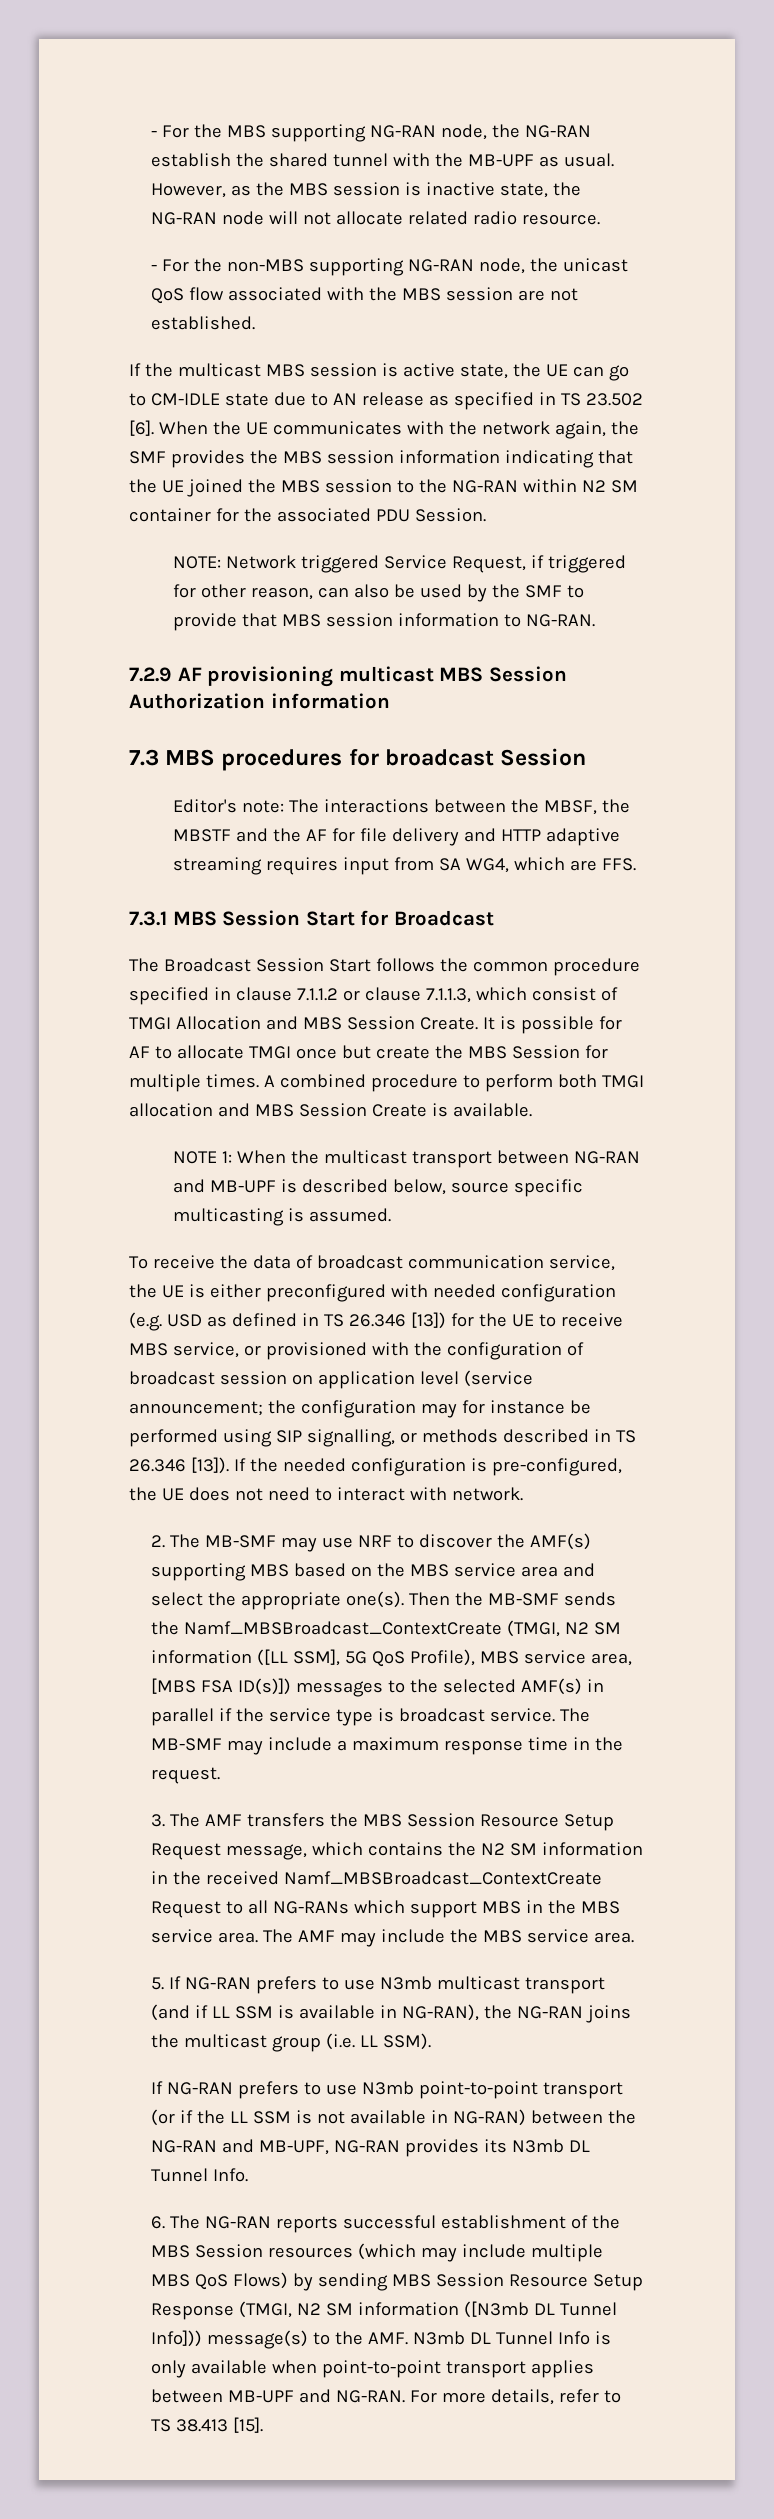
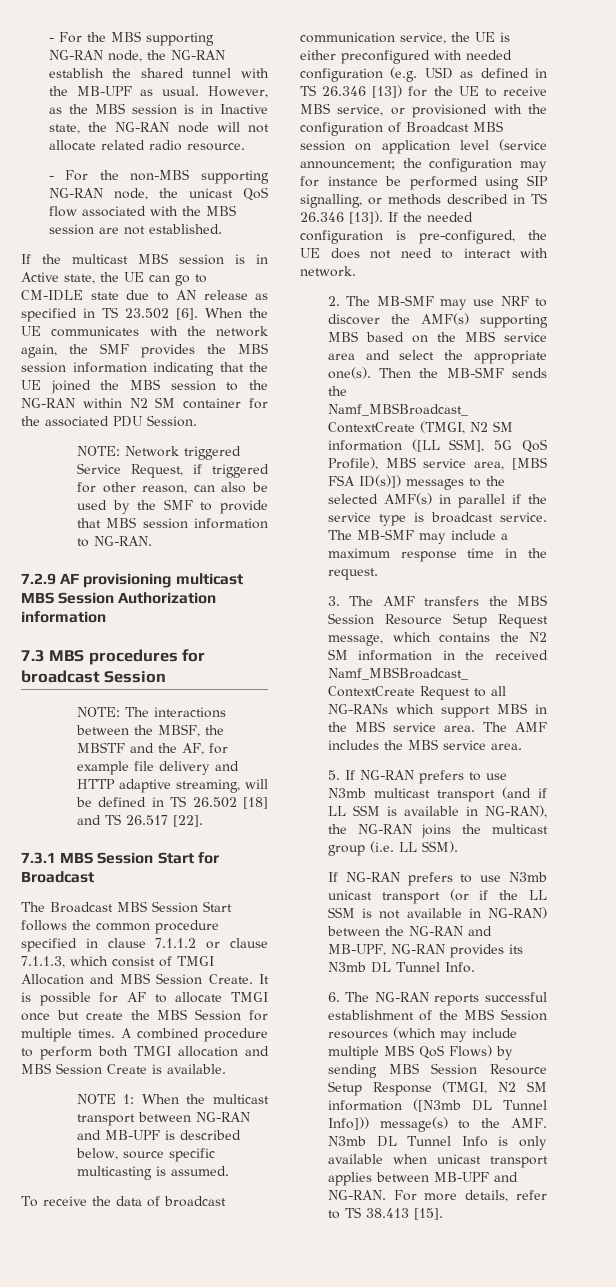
- However, as the MBS session is inactive state, the NG-RAN node will not allocate related radio resource.
+ However, as the MBS session is in Inactive state, the NG-RAN node will not allocate related radio resource.
- If the multicast MBS session is active state, the UE can go to CM-IDLE state due to AN release as specified in TS 23.502 [6].
+ If the multicast MBS session is in Active state, the UE can go to CM-IDLE state due to AN release as specified in TS 23.502 [6].
- Editor's note: The interactions between the MBSF, the MBSTF and the AF for file delivery and HTTP adaptive streaming requires input from SA WG4, which are FFS.
+ NOTE: The interactions between the MBSF, the MBSTF and the AF, for example file delivery and HTTP adaptive streaming, will be defined in TS 26.502 [18] and TS 26.517 [22].
- The Broadcast Session Start follows the common procedure specified in clause 7.1.1.2 or clause 7.1.1.3, which consist of TMGI Allocation and MBS Session Create.
+ The Broadcast MBS Session Start follows the common procedure specified in clause 7.1.1.2 or clause 7.1.1.3, which consist of TMGI Allocation and MBS Session Create.
- To receive the data of broadcast communication service, the UE is either preconfigured with needed configuration (e.g. USD as defined in TS 26.346 [13]) for the UE to receive MBS service, or provisioned with the configuration of broadcast session on application level (service announcement; the configuration may for instance be performed using SIP signalling, or methods described in TS 26.346 [13]).
+ To receive the data of broadcast communication service, the UE is either preconfigured with needed configuration (e.g. USD as defined in TS 26.346 [13]) for the UE to receive MBS service, or provisioned with the configuration of Broadcast MBS session on application level (service announcement; the configuration may for instance be performed using SIP signalling, or methods described in TS 26.346 [13]).
- The AMF may include the MBS service area.
+ The AMF includes the MBS service area.
- If NG-RAN prefers to use N3mb point-to-point transport (or if the LL SSM is not available in NG-RAN) between the NG-RAN and MB-UPF, NG-RAN provides its N3mb DL Tunnel Info.
+ If NG-RAN prefers to use N3mb unicast transport (or if the LL SSM is not available in NG-RAN) between the NG-RAN and MB-UPF, NG-RAN provides its N3mb DL Tunnel Info.
- 6. The NG-RAN reports successful establishment of the MBS Session resources (which may include multiple MBS QoS Flows) by sending MBS Session Resource Setup Response (TMGI, N2 SM information ([N3mb DL Tunnel Info])) message(s) to the AMF. N3mb DL Tunnel Info is only available when point-to-point transport applies between MB-UPF and NG-RAN.
+ 6. The NG-RAN reports successful establishment of the MBS Session resources (which may include multiple MBS QoS Flows) by sending MBS Session Resource Setup Response (TMGI, N2 SM information ([N3mb DL Tunnel Info])) message(s) to the AMF. N3mb DL Tunnel Info is only available when unicast transport applies between MB-UPF and NG-RAN.

